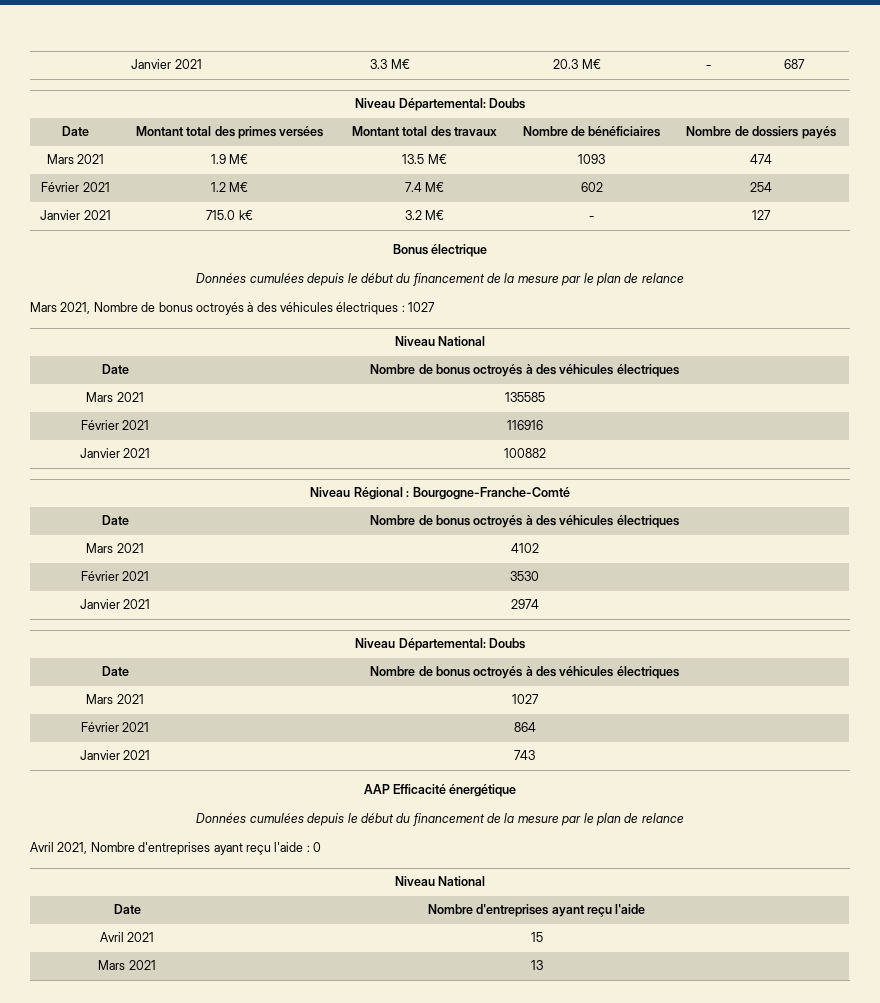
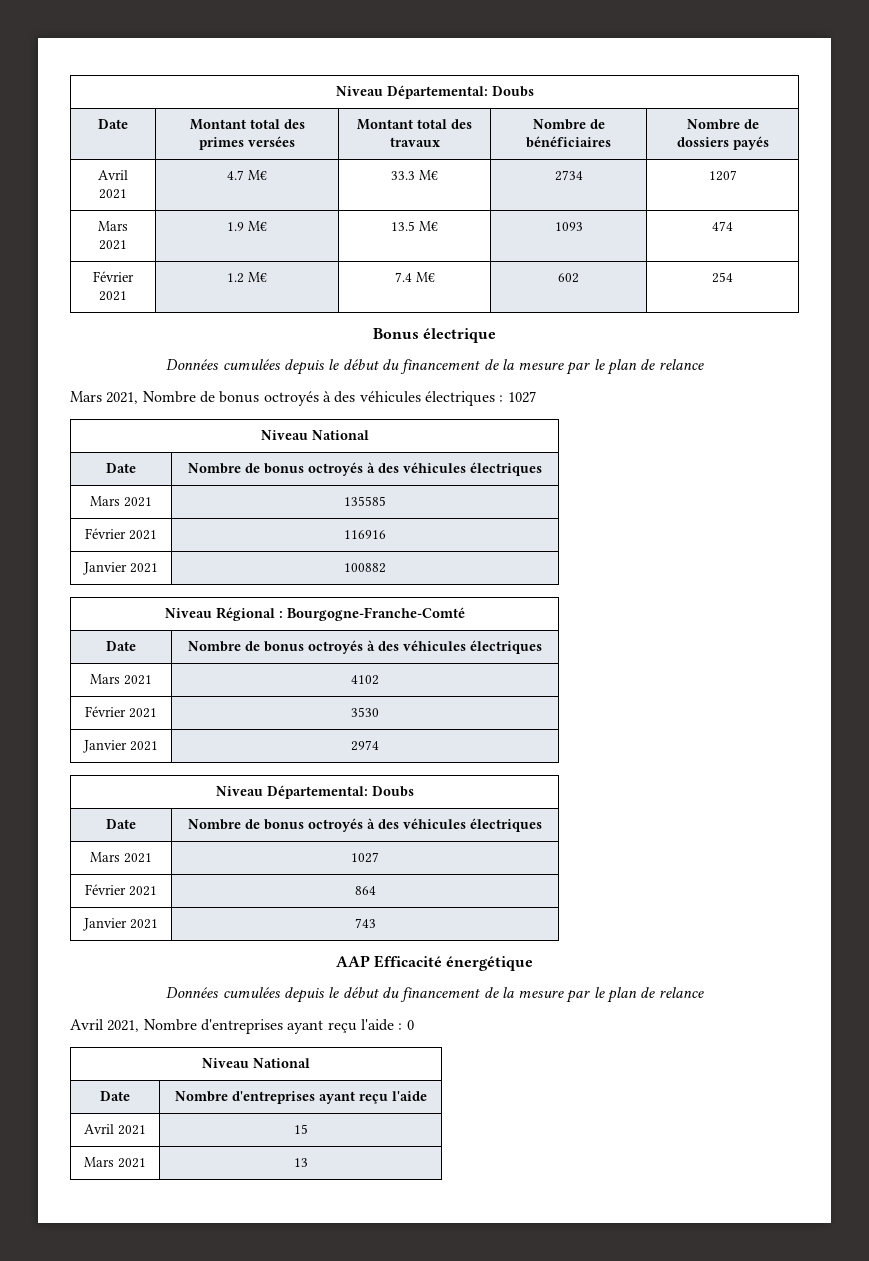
- Janvier 2021 | 3.3 M€ | 20.3 M€ | - | 687
+ Avril 2021 | 4.7 M€ | 33.3 M€ | 2734 | 1207
- Janvier 2021 | 715.0 k€ | 3.2 M€ | - | 127

